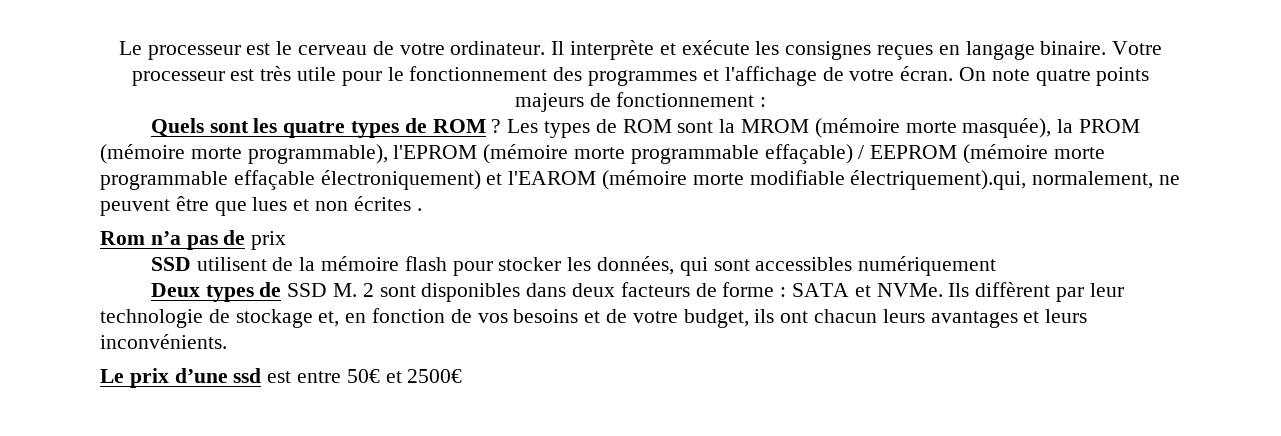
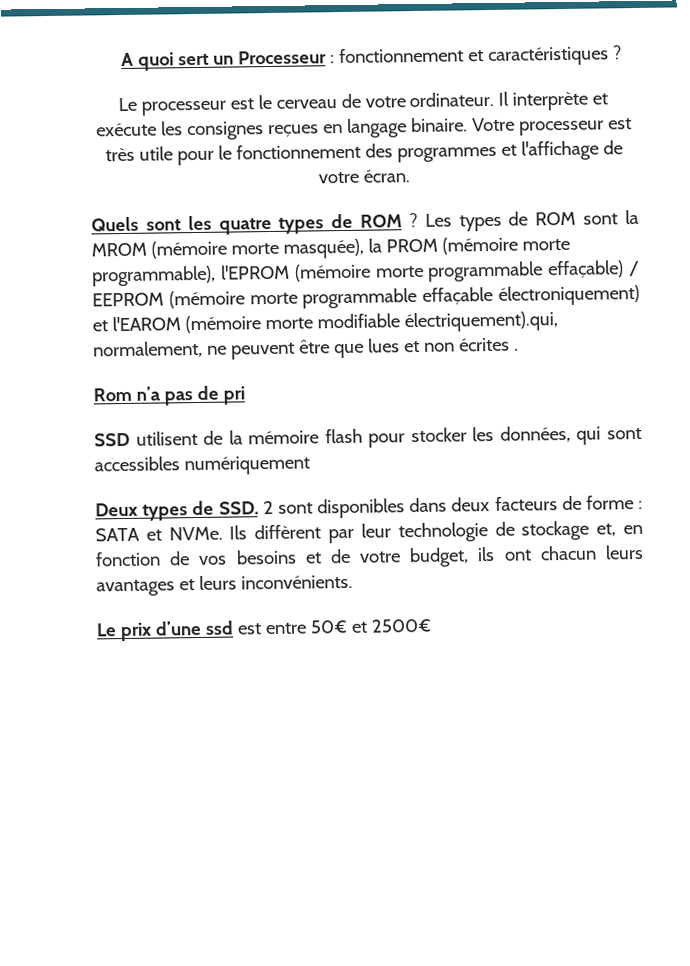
+ A quoi sert un Processeur : fonctionnement et caractéristiques ?
- On note quatre points majeurs de fonctionnement :
- Rom n’a pas de prix
+ Rom n’a pas de pri
- Deux types de SSD M. 2 sont disponibles dans deux facteurs de forme : SATA et NVMe.
+ Deux types de SSD. 2 sont disponibles dans deux facteurs de forme : SATA et NVMe.

